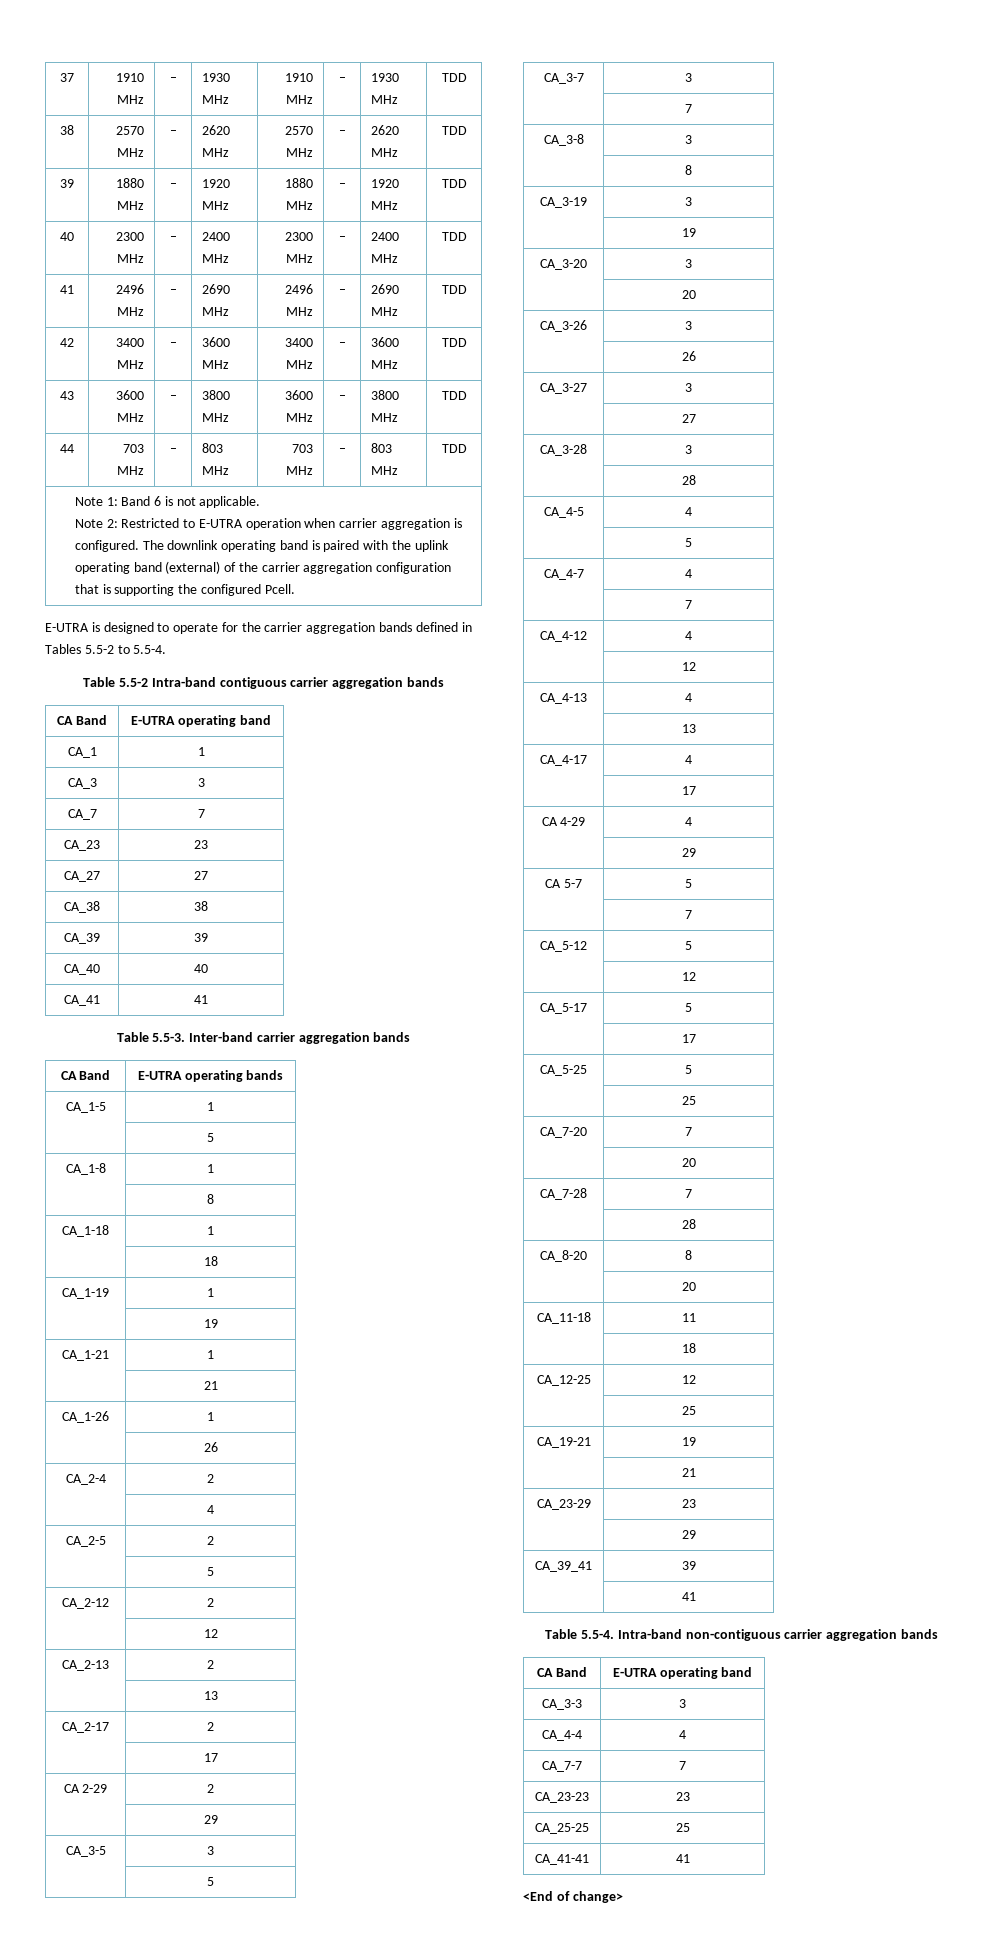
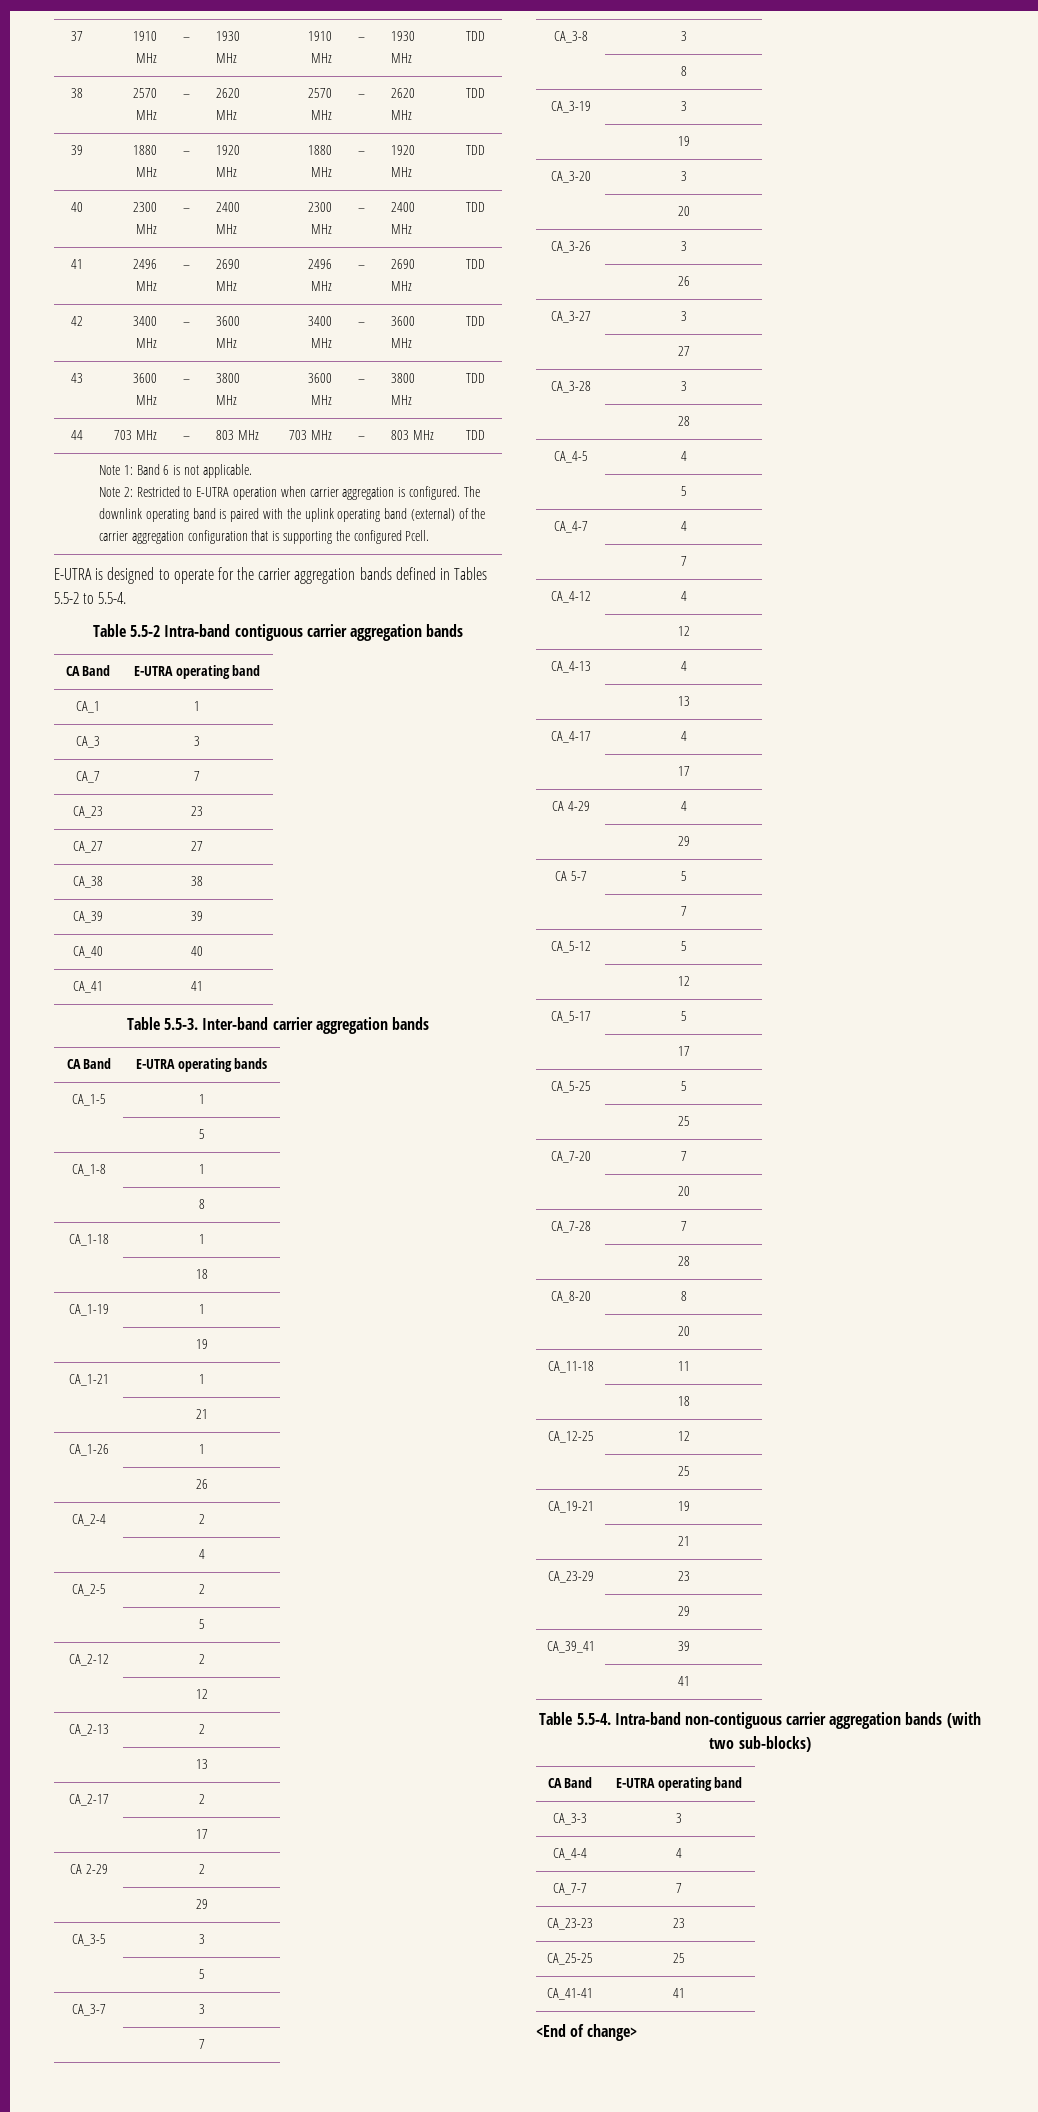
- Table 5.5-4. Intra-band non-contiguous carrier aggregation bands
+ Table 5.5-4. Intra-band non-contiguous carrier aggregation bands (with two sub-blocks)

